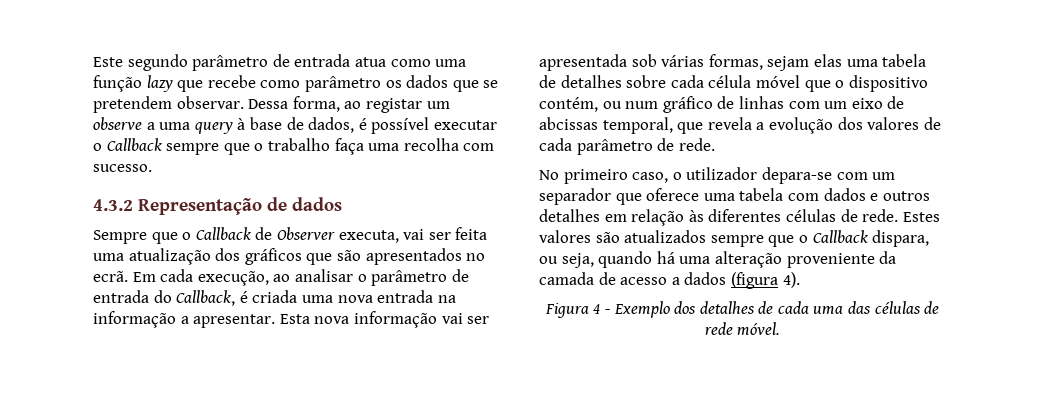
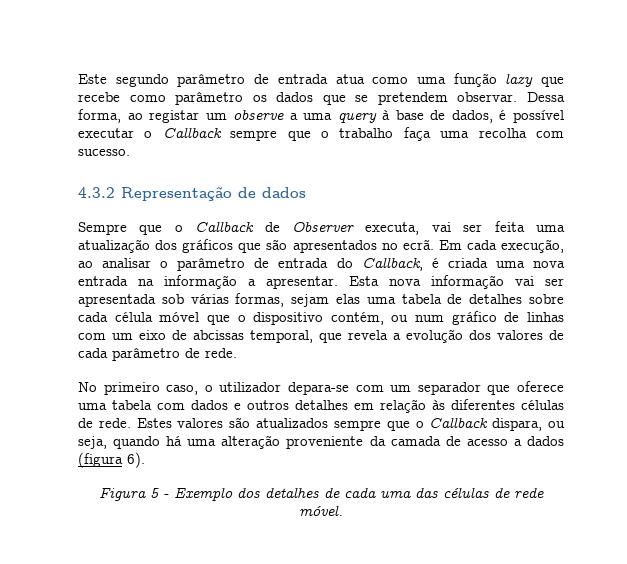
- Estes valores são atualizados sempre que o Callback dispara, ou seja, quando há uma alteração proveniente da camada de acesso a dados (figura 4).
+ Estes valores são atualizados sempre que o Callback dispara, ou seja, quando há uma alteração proveniente da camada de acesso a dados (figura 6).
- Figura 4 - Exemplo dos detalhes de cada uma das células de rede móvel.
+ Figura 5 - Exemplo dos detalhes de cada uma das células de rede móvel.

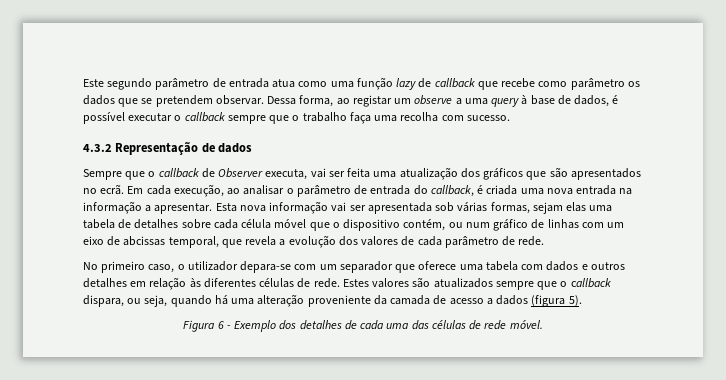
- Este segundo parâmetro de entrada atua como uma função lazy que recebe como parâmetro os dados que se pretendem observar.
+ Este segundo parâmetro de entrada atua como uma função lazy de callback que recebe como parâmetro os dados que se pretendem observar.
- Dessa forma, ao registar um observe a uma query à base de dados, é possível executar o Callback sempre que o trabalho faça uma recolha com sucesso.
+ Dessa forma, ao registar um observe a uma query à base de dados, é possível executar o callback sempre que o trabalho faça uma recolha com sucesso.
- Sempre que o Callback de Observer executa, vai ser feita uma atualização dos gráficos que são apresentados no ecrã.
+ Sempre que o callback de Observer executa, vai ser feita uma atualização dos gráficos que são apresentados no ecrã.
- Em cada execução, ao analisar o parâmetro de entrada do Callback, é criada uma nova entrada na informação a apresentar.
+ Em cada execução, ao analisar o parâmetro de entrada do callback, é criada uma nova entrada na informação a apresentar.
- Estes valores são atualizados sempre que o Callback dispara, ou seja, quando há uma alteração proveniente da camada de acesso a dados (figura 6).
+ Estes valores são atualizados sempre que o callback dispara, ou seja, quando há uma alteração proveniente da camada de acesso a dados (figura 5).
- Figura 5 - Exemplo dos detalhes de cada uma das células de rede móvel.
+ Figura 6 - Exemplo dos detalhes de cada uma das células de rede móvel.

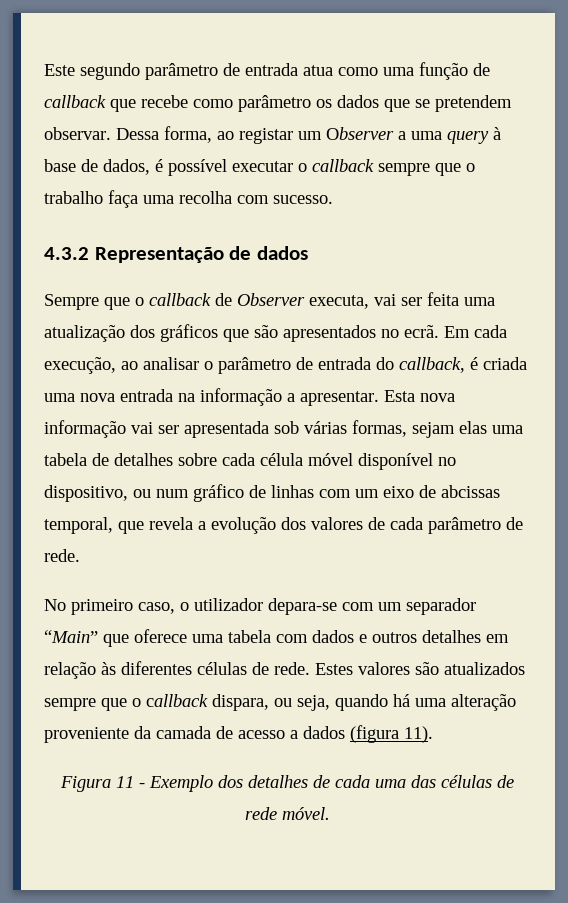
- Este segundo parâmetro de entrada atua como uma função lazy de callback que recebe como parâmetro os dados que se pretendem observar.
+ Este segundo parâmetro de entrada atua como uma função de callback que recebe como parâmetro os dados que se pretendem observar.
- Dessa forma, ao registar um observe a uma query à base de dados, é possível executar o callback sempre que o trabalho faça uma recolha com sucesso.
+ Dessa forma, ao registar um Observer a uma query à base de dados, é possível executar o callback sempre que o trabalho faça uma recolha com sucesso.
- Esta nova informação vai ser apresentada sob várias formas, sejam elas uma tabela de detalhes sobre cada célula móvel que o dispositivo contém, ou num gráfico de linhas com um eixo de abcissas temporal, que revela a evolução dos valores de cada parâmetro de rede.
+ Esta nova informação vai ser apresentada sob várias formas, sejam elas uma tabela de detalhes sobre cada célula móvel disponível no dispositivo, ou num gráfico de linhas com um eixo de abcissas temporal, que revela a evolução dos valores de cada parâmetro de rede.
- No primeiro caso, o utilizador depara-se com um separador que oferece uma tabela com dados e outros detalhes em relação às diferentes células de rede.
+ No primeiro caso, o utilizador depara-se com um separador “Main” que oferece uma tabela com dados e outros detalhes em relação às diferentes células de rede.
- Estes valores são atualizados sempre que o callback dispara, ou seja, quando há uma alteração proveniente da camada de acesso a dados (figura 5).
+ Estes valores são atualizados sempre que o callback dispara, ou seja, quando há uma alteração proveniente da camada de acesso a dados (figura 11).
- Figura 6 - Exemplo dos detalhes de cada uma das células de rede móvel.
+ Figura 11 - Exemplo dos detalhes de cada uma das células de rede móvel.

